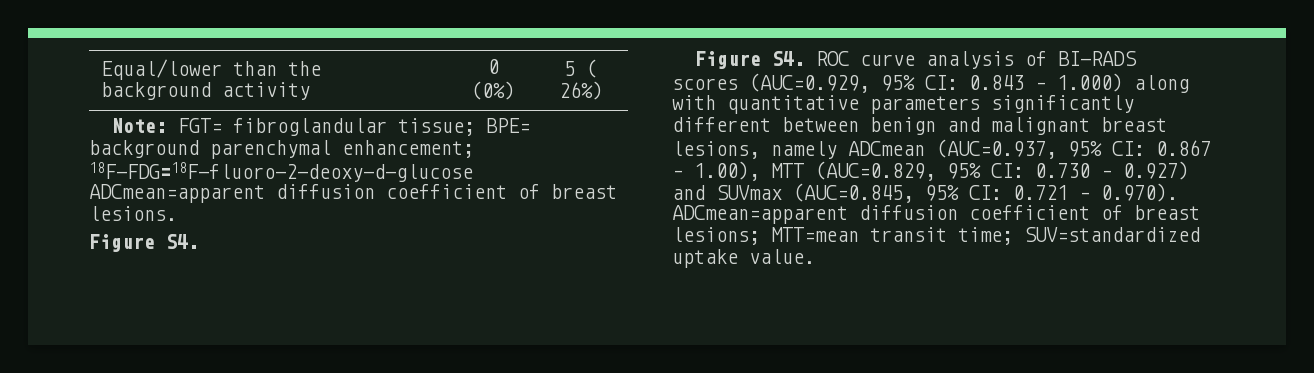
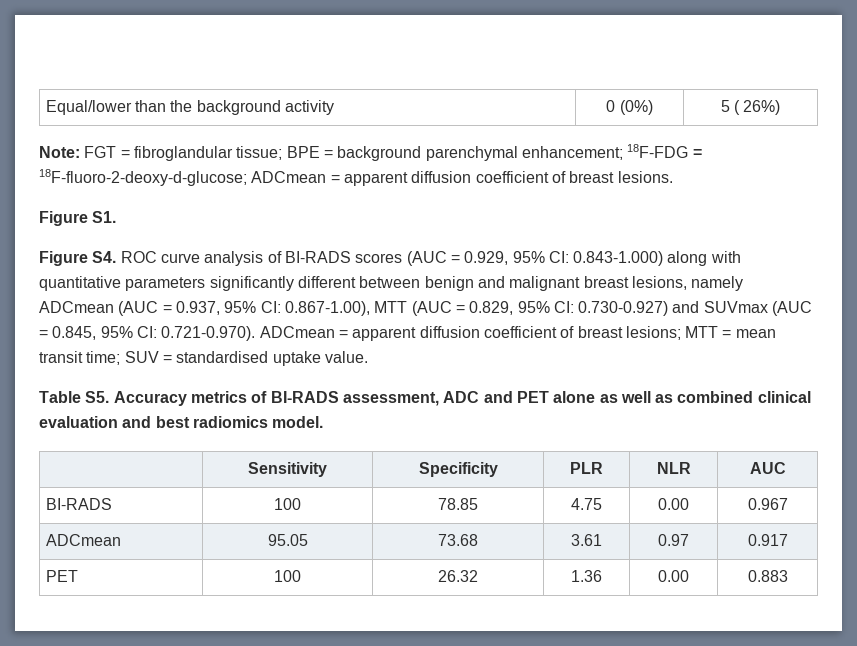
- Note: FGT= fibroglandular tissue; BPE= background parenchymal enhancement; 18F-FDG=18F-fluoro-2-deoxy-d-glucose ADCmean=apparent diffusion coefficient of breast lesions.
- Figure S4.
+ Note: FGT = fibroglandular tissue; BPE = background parenchymal enhancement; 18F-FDG = 18F-fluoro-2-deoxy-d-glucose; ADCmean = apparent diffusion coefficient of breast lesions.
+ Figure S1.
- Figure S4. ROC curve analysis of BI-RADS scores (AUC=0.929, 95% CI: 0.843 – 1.000) along with quantitative parameters significantly different between benign and malignant breast lesions, namely ADCmean (AUC=0.937, 95% CI: 0.867 – 1.00), MTT (AUC=0.829, 95% CI: 0.730 – 0.927) and SUVmax (AUC=0.845, 95% CI: 0.721 – 0.970). ADCmean=apparent diffusion coefficient of breast lesions; MTT=mean transit time; SUV=standardized uptake value.
+ Figure S4. ROC curve analysis of BI-RADS scores (AUC = 0.929, 95% CI: 0.843-1.000) along with quantitative parameters significantly different between benign and malignant breast lesions, namely ADCmean (AUC = 0.937, 95% CI: 0.867-1.00), MTT (AUC = 0.829, 95% CI: 0.730-0.927) and SUVmax (AUC = 0.845, 95% CI: 0.721-0.970). ADCmean = apparent diffusion coefficient of breast lesions; MTT = mean transit time; SUV = standardised uptake value.
+ Table S5. Accuracy metrics of BI-RADS assessment, ADC and PET alone as well as combined clinical evaluation and best radiomics model.
+ | Sensitivity | Specificity | PLR | NLR | AUC
+ BI-RADS | 100 | 78.85 | 4.75 | 0.00 | 0.967
+ ADCmean | 95.05 | 73.68 | 3.61 | 0.97 | 0.917
+ PET | 100 | 26.32 | 1.36 | 0.00 | 0.883

